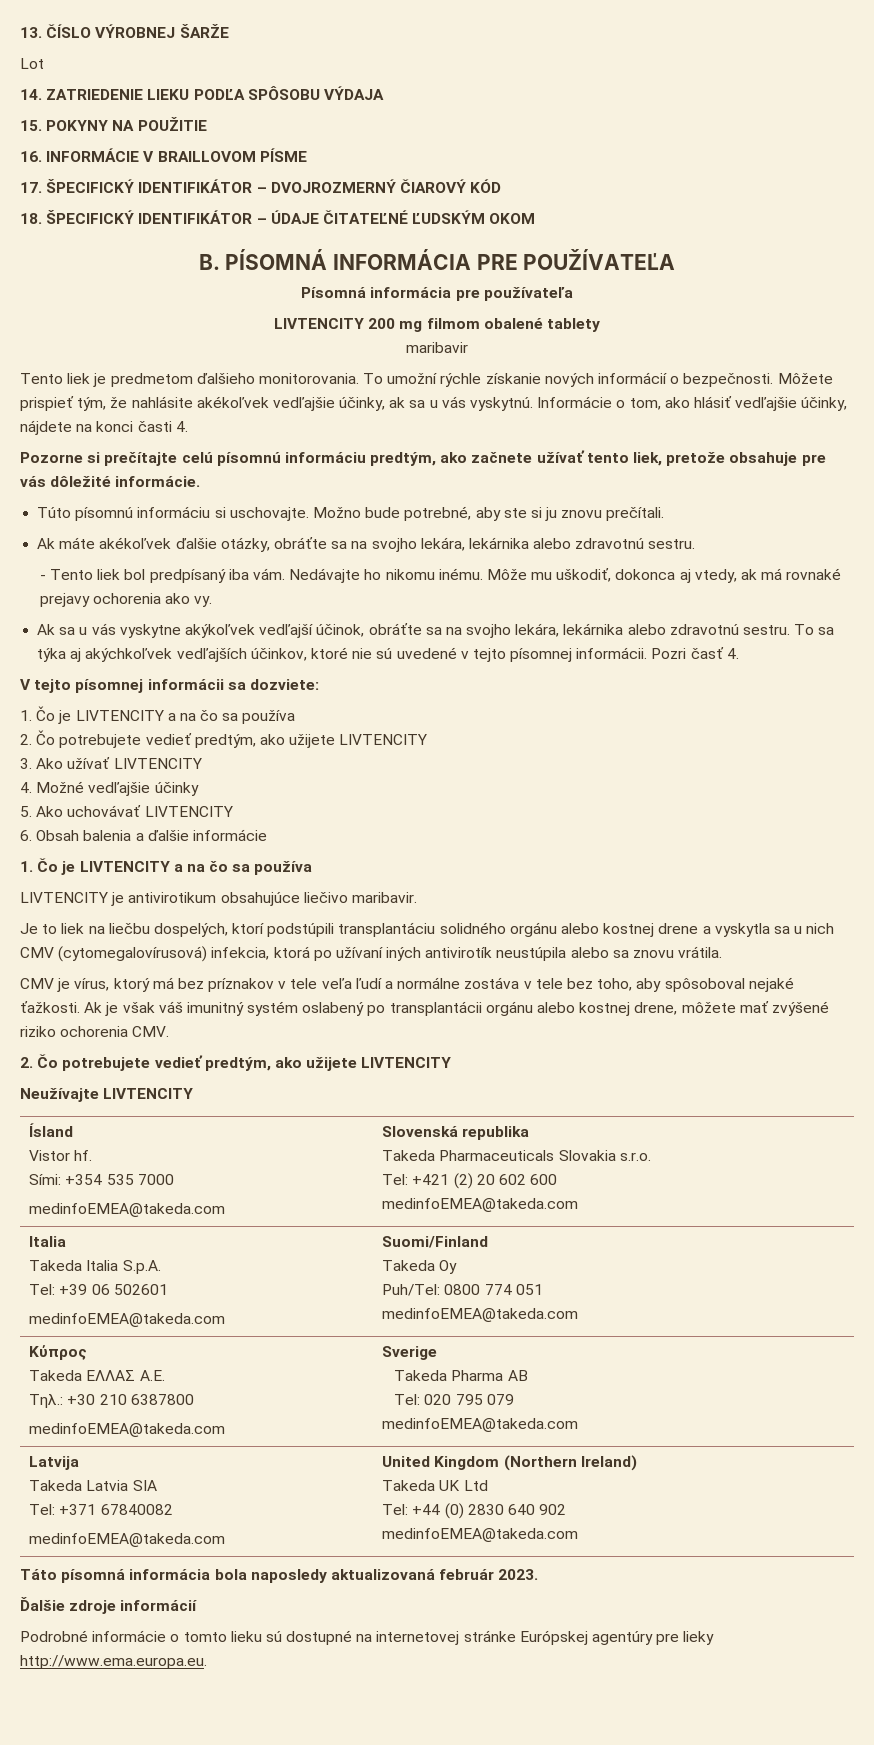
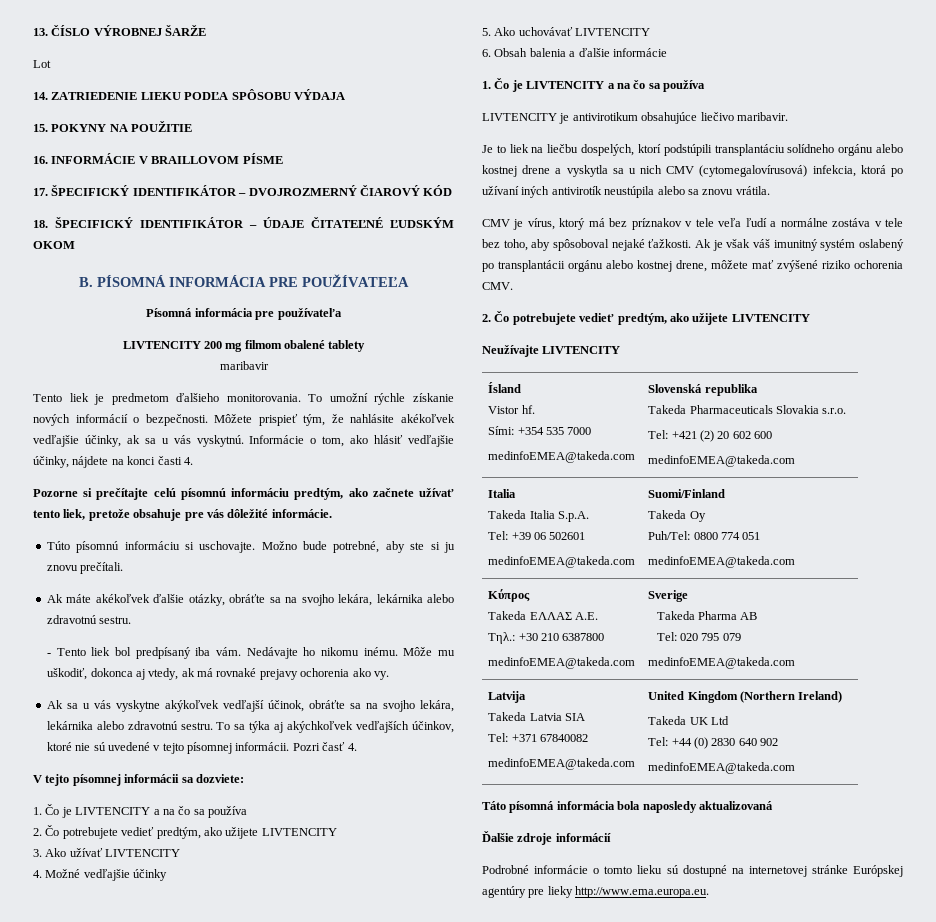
- Je to liek na liečbu dospelých, ktorí podstúpili transplantáciu solidného orgánu alebo kostnej drene a vyskytla sa u nich CMV (cytomegalovírusová) infekcia, ktorá po užívaní iných antivirotík neustúpila alebo sa znovu vrátila.
+ Je to liek na liečbu dospelých, ktorí podstúpili transplantáciu solídneho orgánu alebo kostnej drene a vyskytla sa u nich CMV (cytomegalovírusová) infekcia, ktorá po užívaní iných antivirotík neustúpila alebo sa znovu vrátila.
- Táto písomná informácia bola naposledy aktualizovaná február 2023.
+ Táto písomná informácia bola naposledy aktualizovaná

